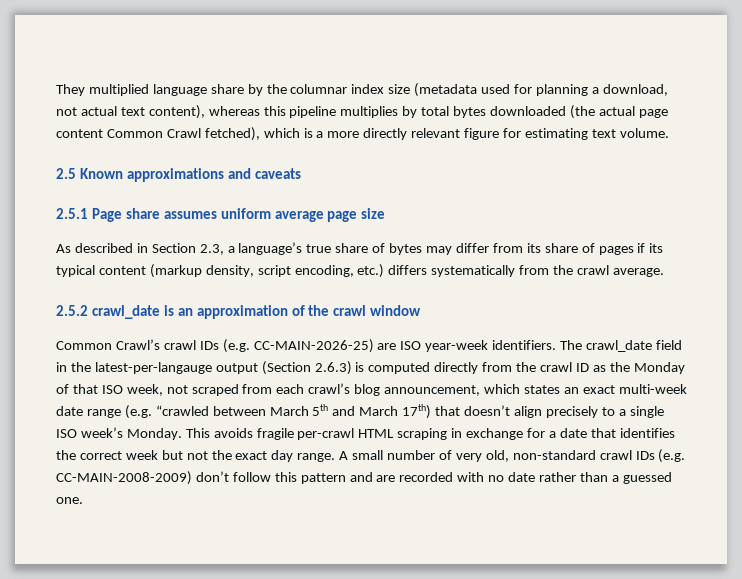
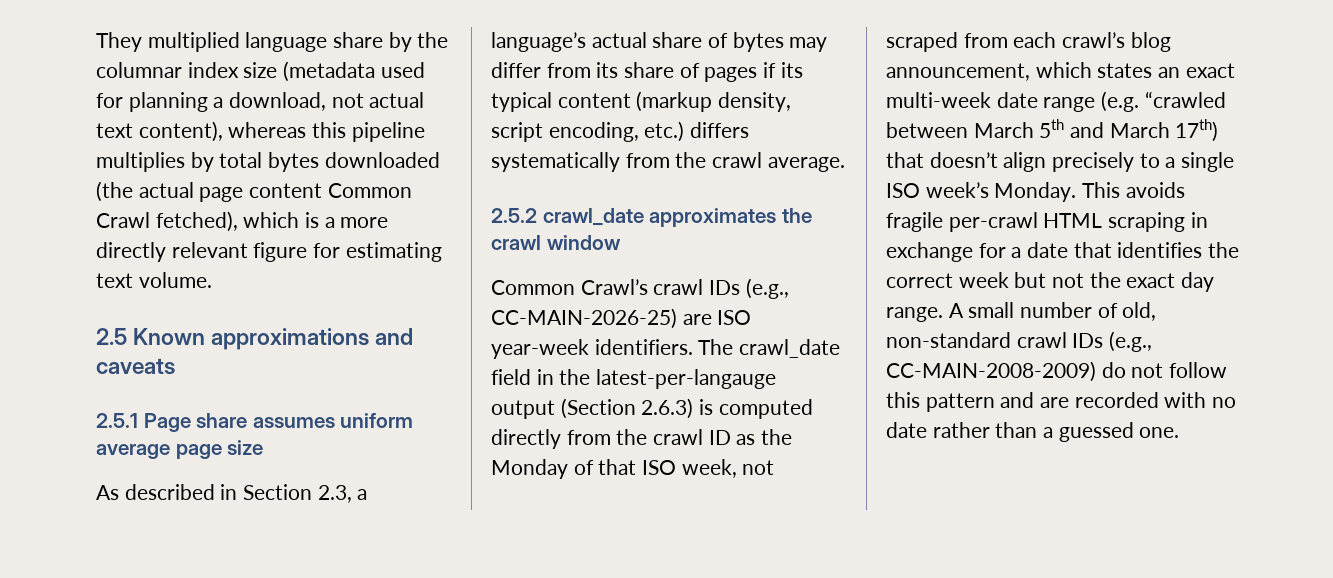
- As described in Section 2.3, a language’s true share of bytes may differ from its share of pages if its typical content (markup density, script encoding, etc.) differs systematically from the crawl average.
+ As described in Section 2.3, a language’s actual share of bytes may differ from its share of pages if its typical content (markup density, script encoding, etc.) differs systematically from the crawl average.
- 2.5.2 crawl_date is an approximation of the crawl window
+ 2.5.2 crawl_date approximates the crawl window
- Common Crawl’s crawl IDs (e.g. CC-MAIN-2026-25) are ISO year-week identifiers.
+ Common Crawl’s crawl IDs (e.g., CC-MAIN-2026-25) are ISO year-week identifiers.
- A small number of very old, non-standard crawl IDs (e.g. CC-MAIN-2008-2009) don’t follow this pattern and are recorded with no date rather than a guessed one.
+ A small number of old, non-standard crawl IDs (e.g., CC-MAIN-2008-2009) do not follow this pattern and are recorded with no date rather than a guessed one.

